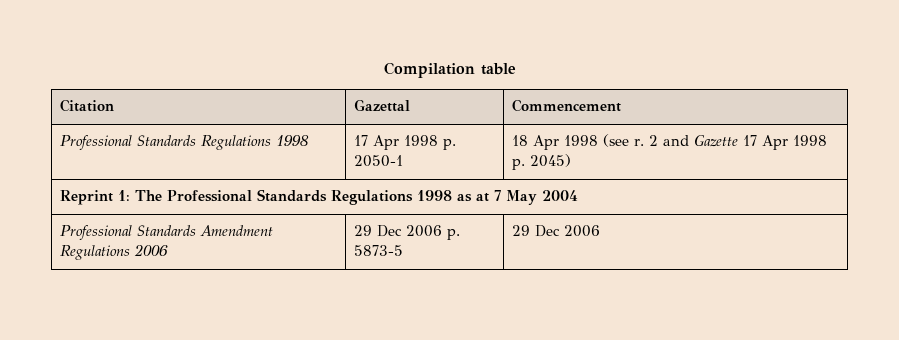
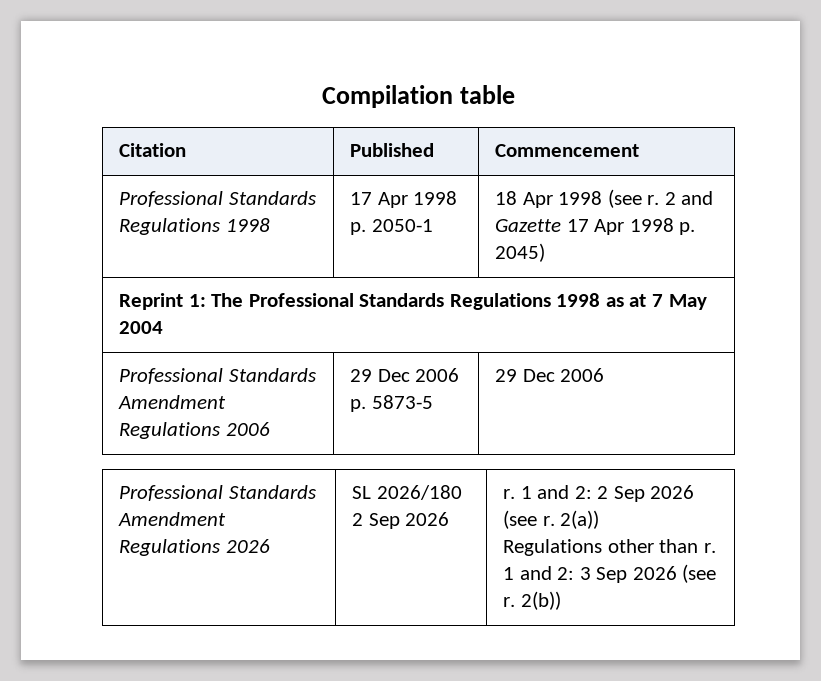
- Citation | Gazettal | Commencement
+ Citation | Published | Commencement
+ Professional Standards Amendment Regulations 2026 | SL 2026/180 2 Sep 2026 | r. 1 and 2: 2 Sep 2026 (see r. 2(a))
+ Regulations other than r. 1 and 2: 3 Sep 2026 (see r. 2(b))

